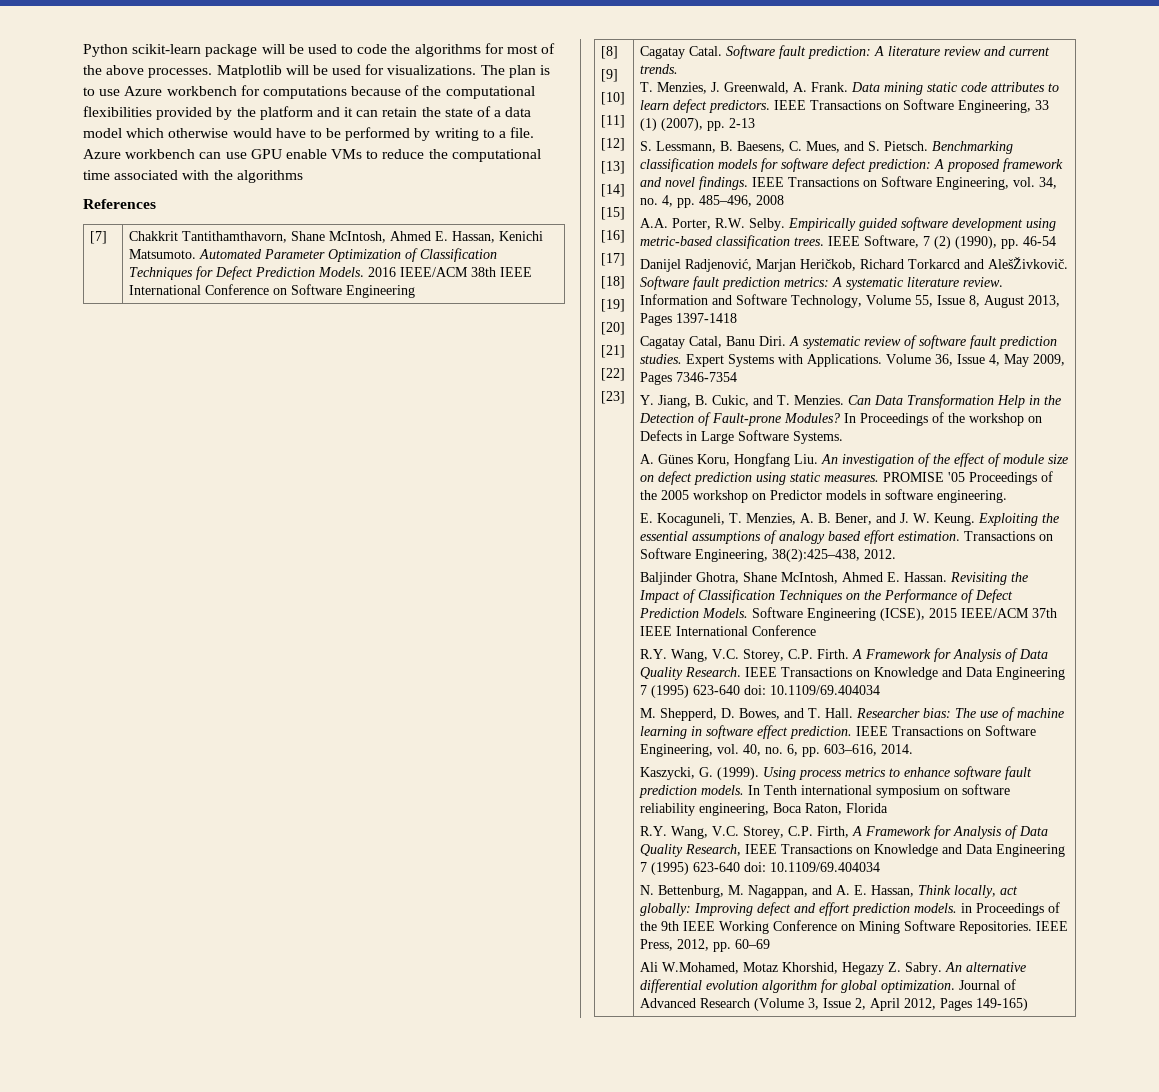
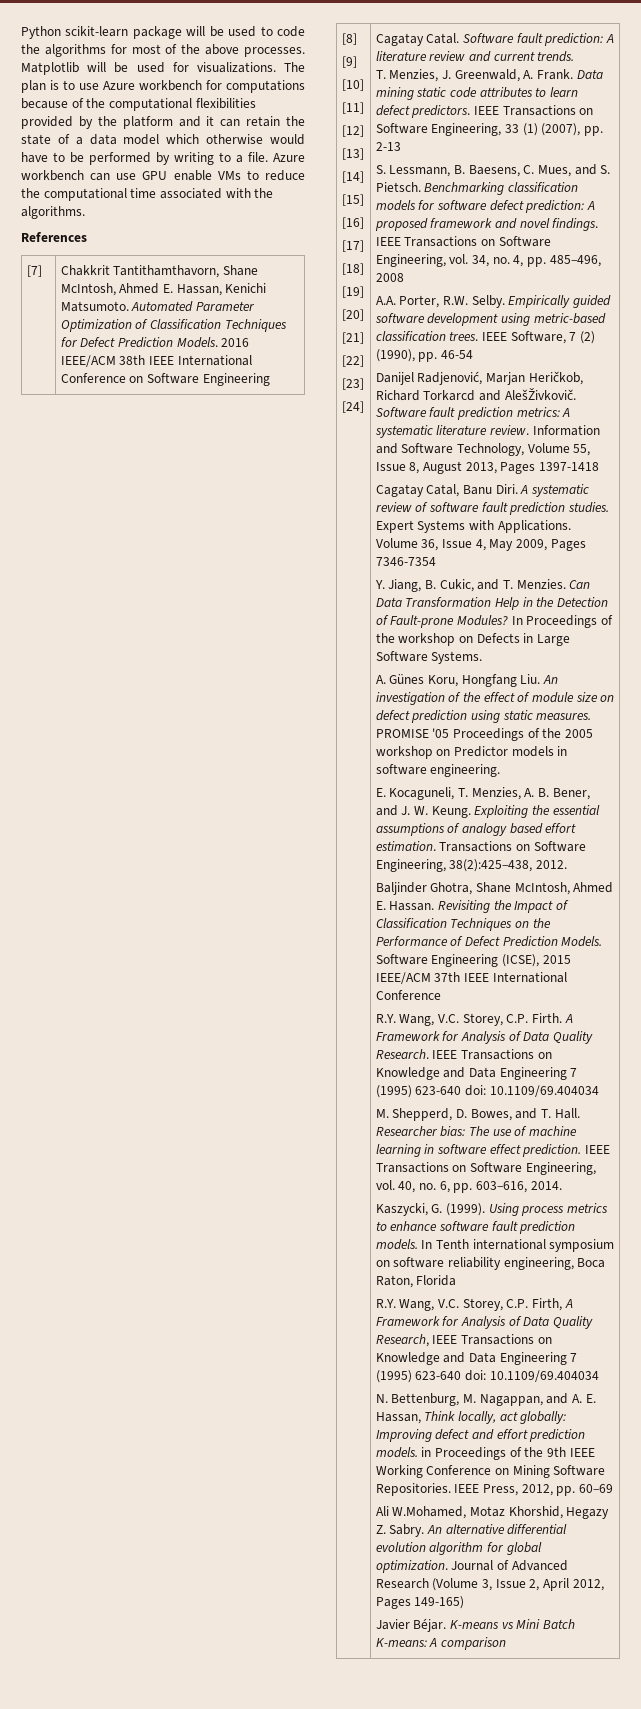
- Azure workbench can use GPU enable VMs to reduce the computational time associated with the algorithms
+ Azure workbench can use GPU enable VMs to reduce the computational time associated with the algorithms.
+ [24]
+ Javier Béjar. K-means vs Mini Batch K-means: A comparison

